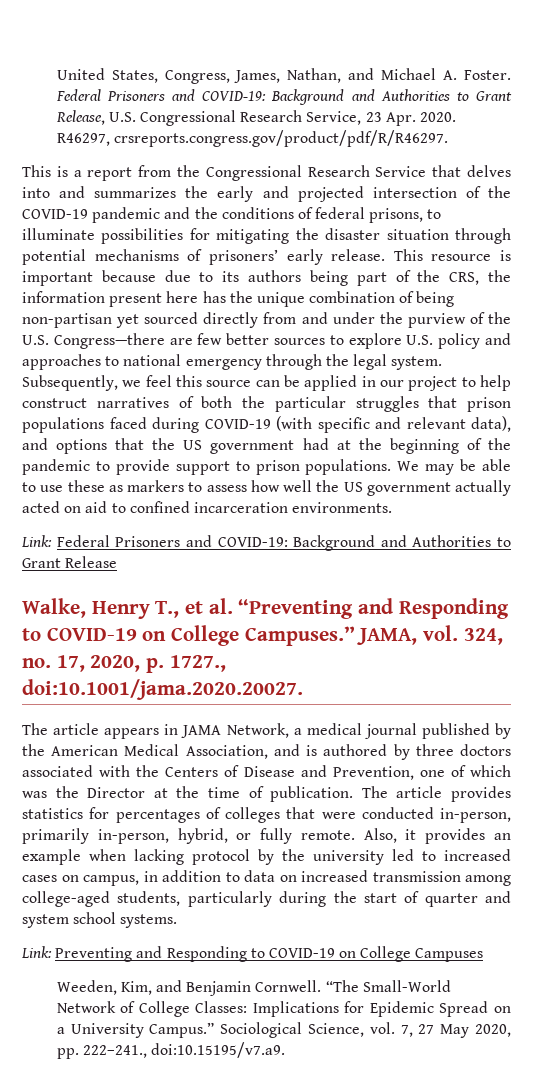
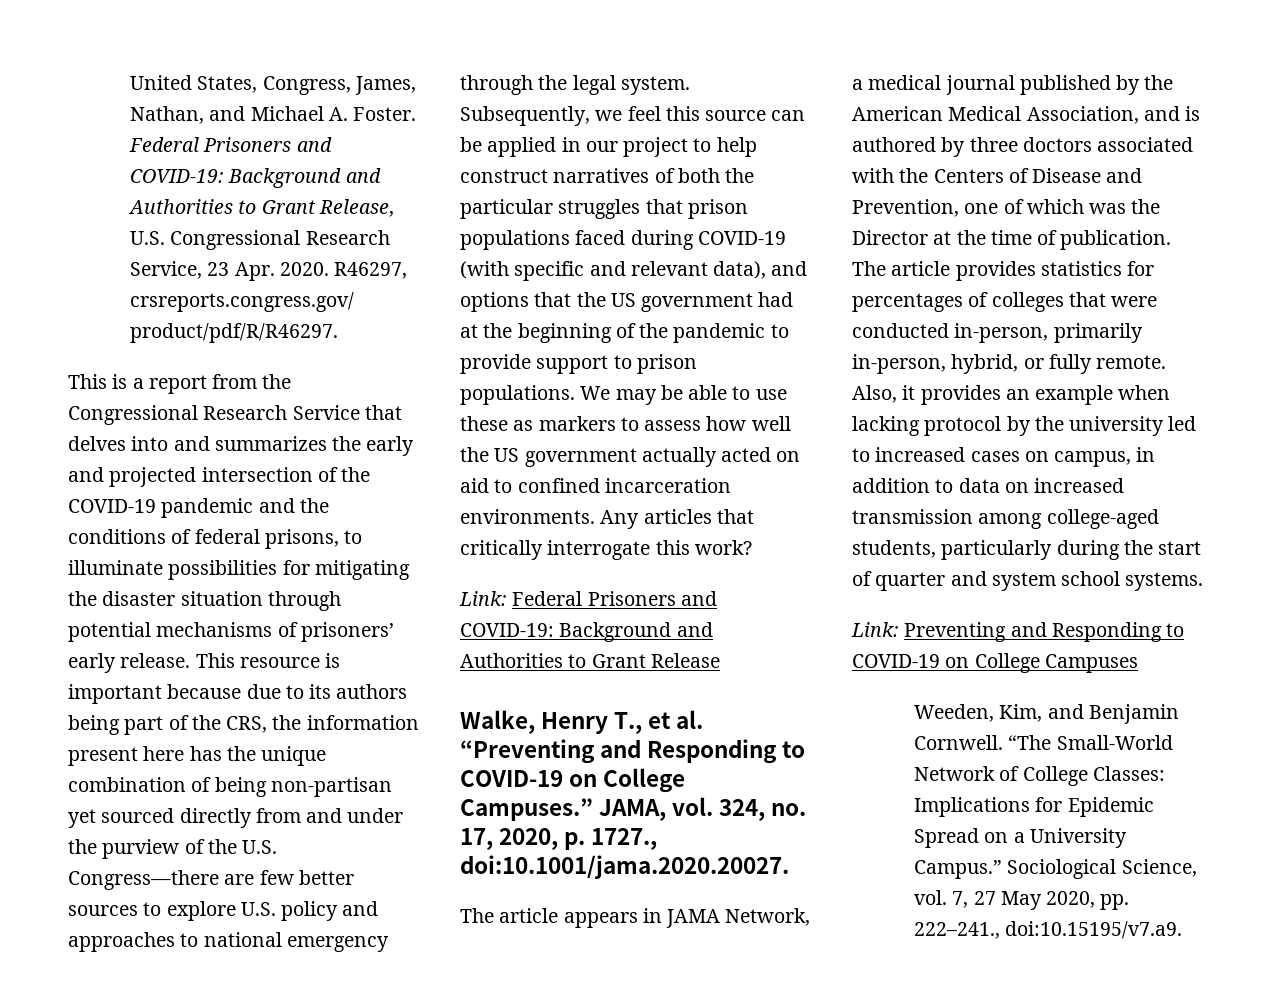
+ Any articles that critically interrogate this work?

